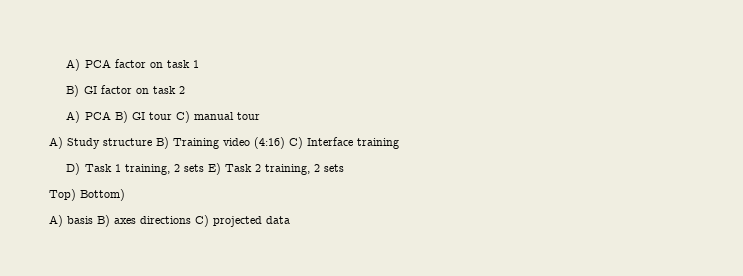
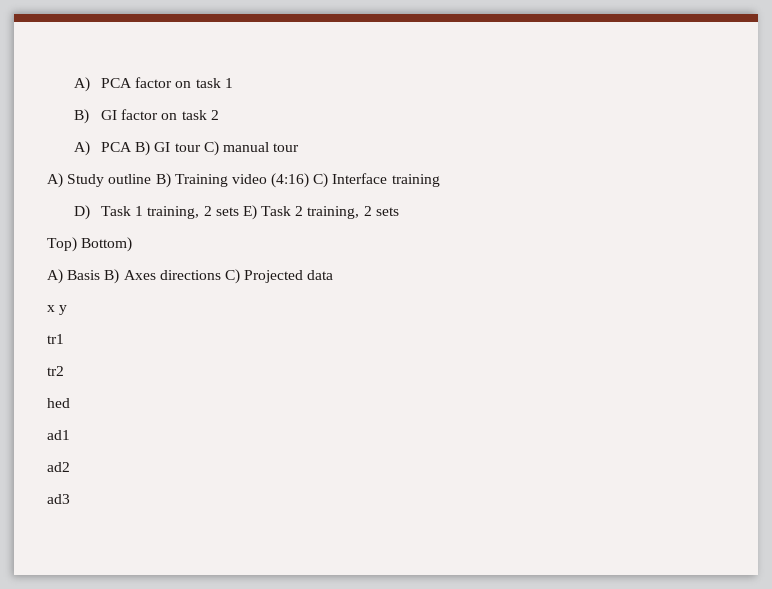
- A) Study structure B) Training video (4:16) C) Interface training
+ A) Study outline B) Training video (4:16) C) Interface training
- A) basis B) axes directions C) projected data
+ A) Basis B) Axes directions C) Projected data
+ x y
+ tr1
+ tr2
+ hed
+ ad1
+ ad2
+ ad3

